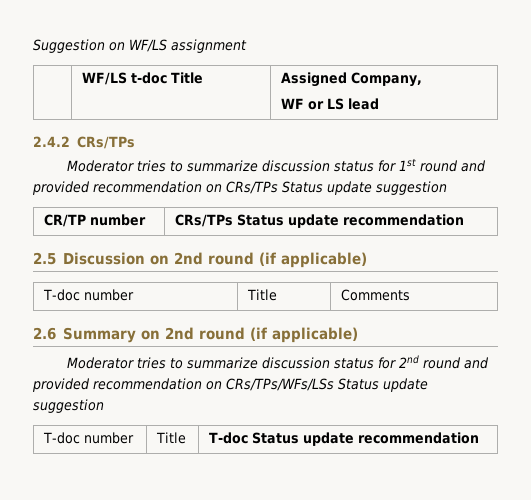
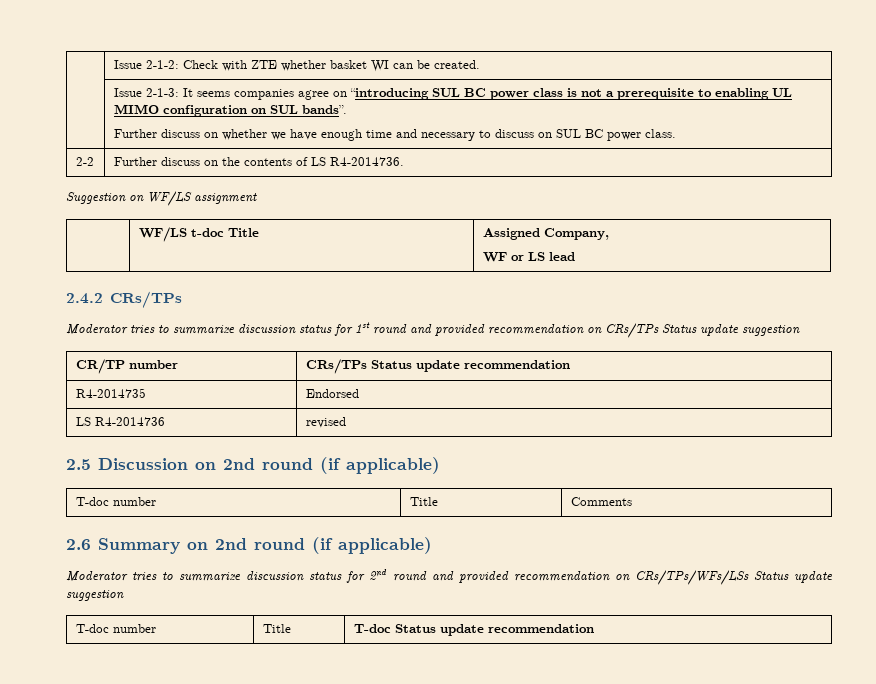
+ | Issue 2-1-2: Check with ZTE whether basket WI can be created.
+ | Issue 2-1-3: It seems companies agree on “introducing SUL BC power class is not a prerequisite to enabling UL MIMO configuration on SUL bands”.
+ Further discuss on whether we have enough time and necessary to discuss on SUL BC power class.
+ 2-2 | Further discuss on the contents of LS R4-2014736.
+ R4-2014735 | Endorsed
+ LS R4-2014736 | revised

